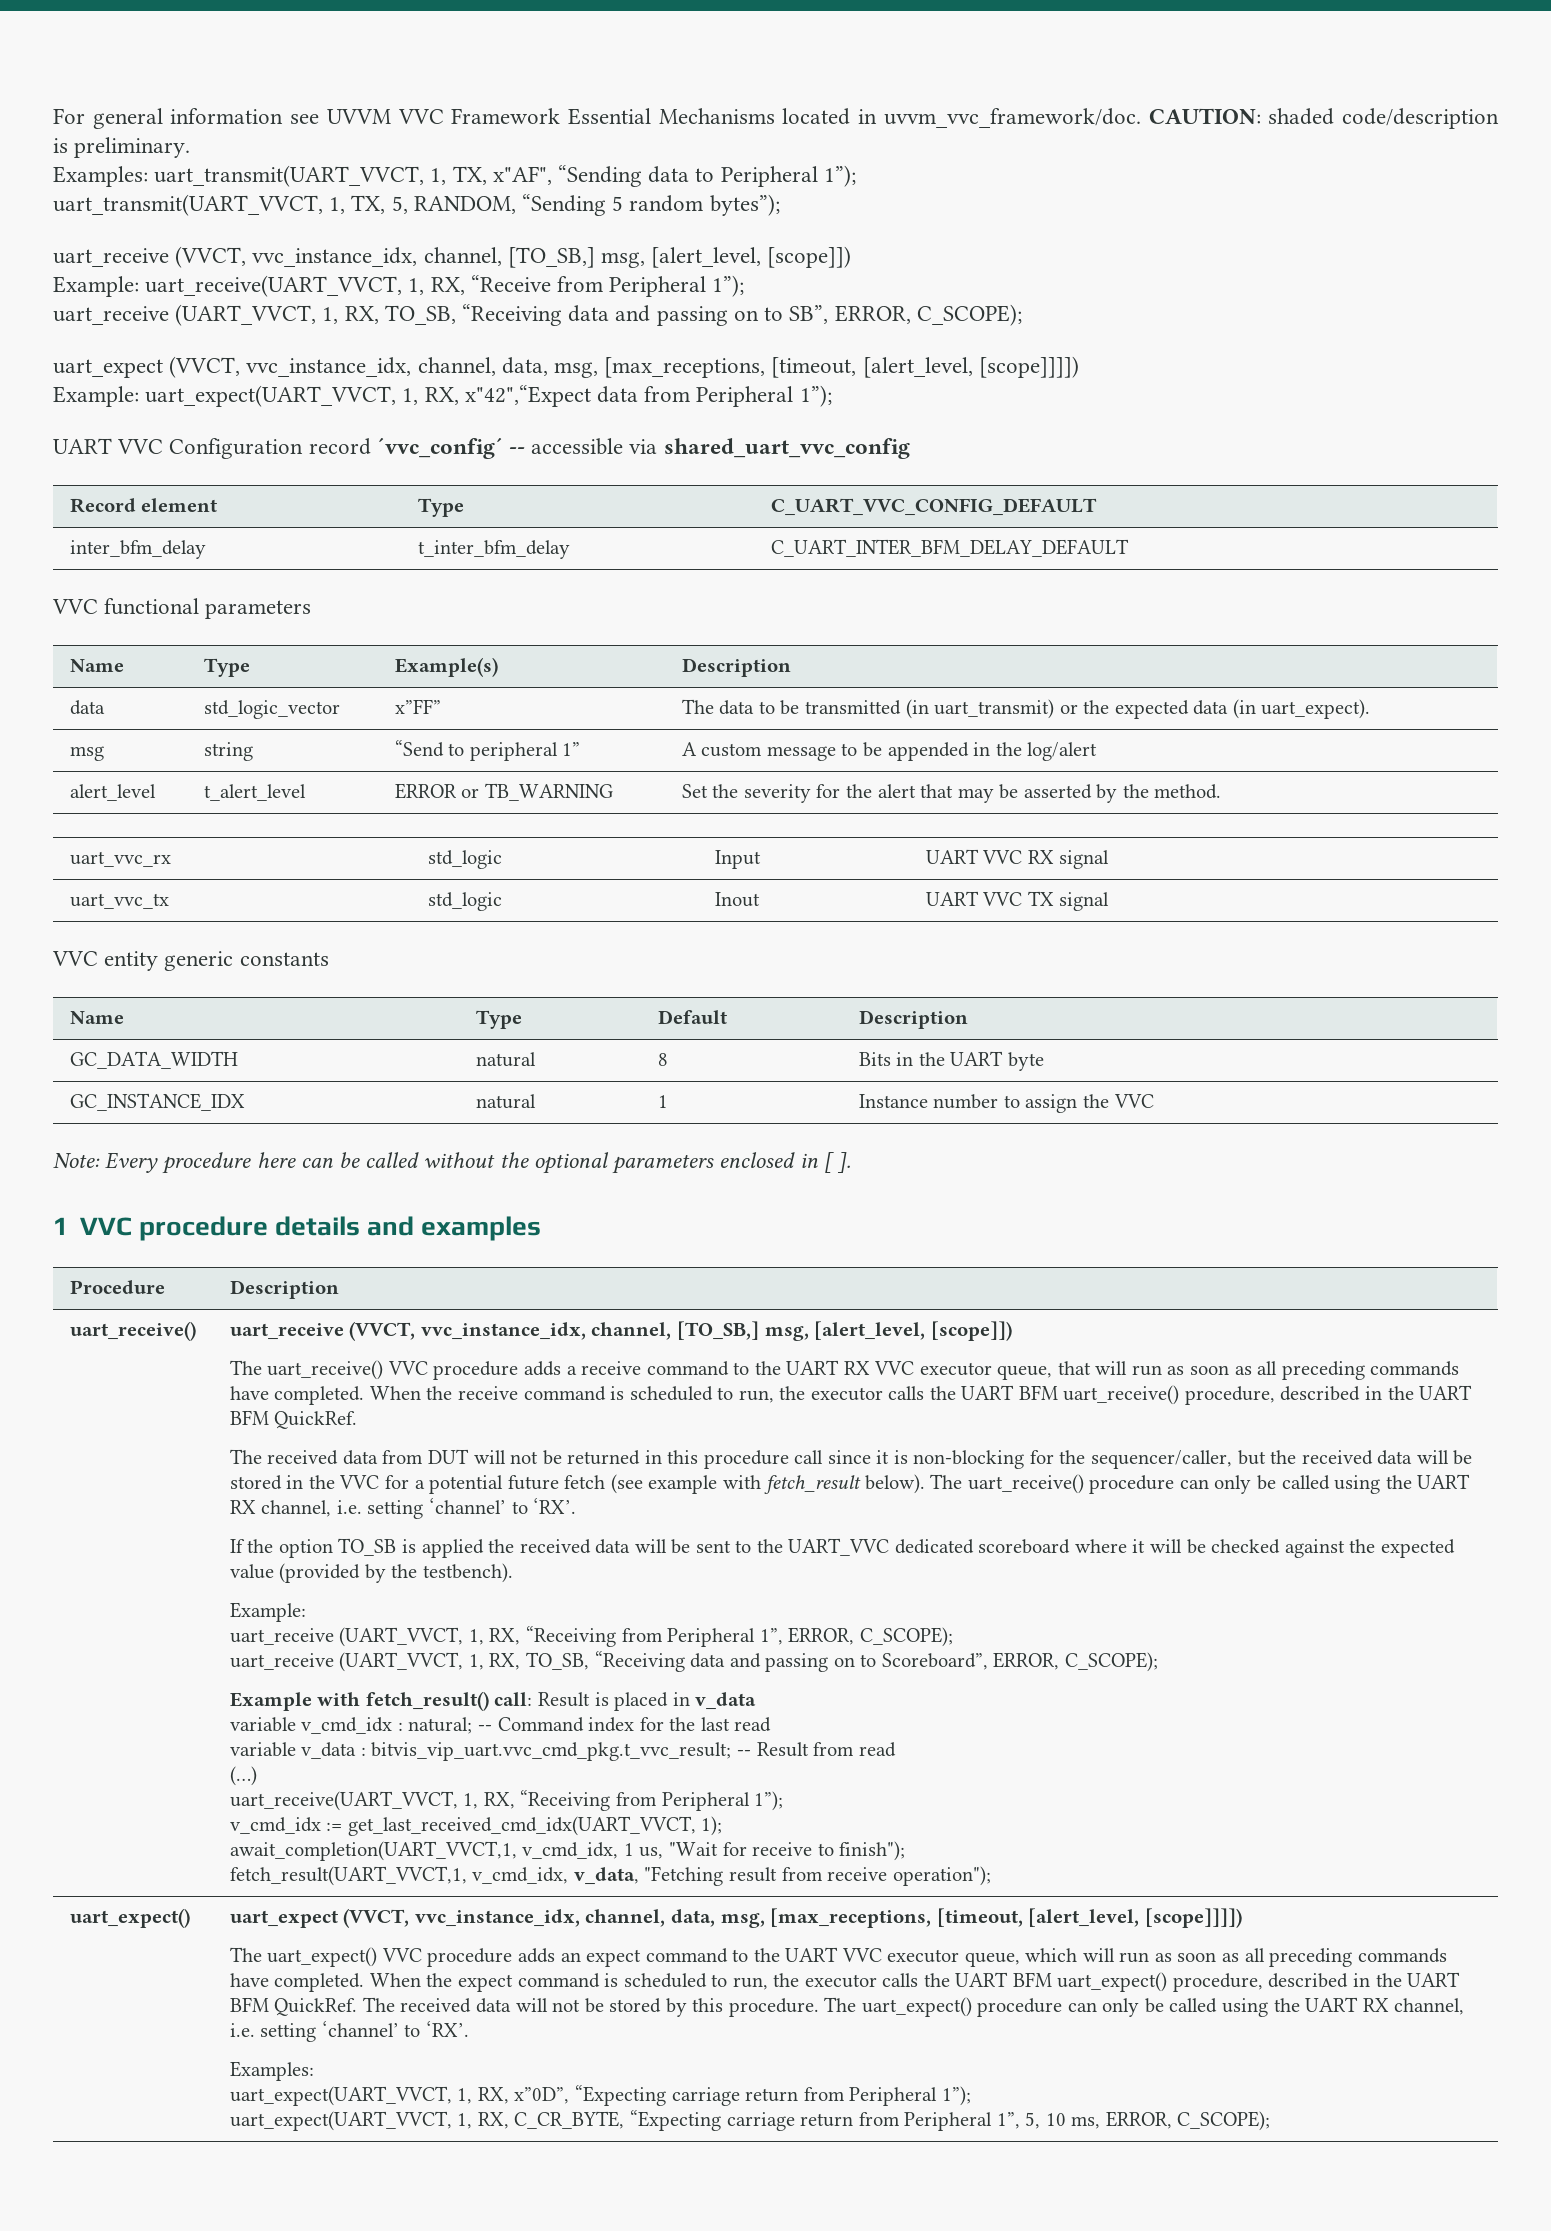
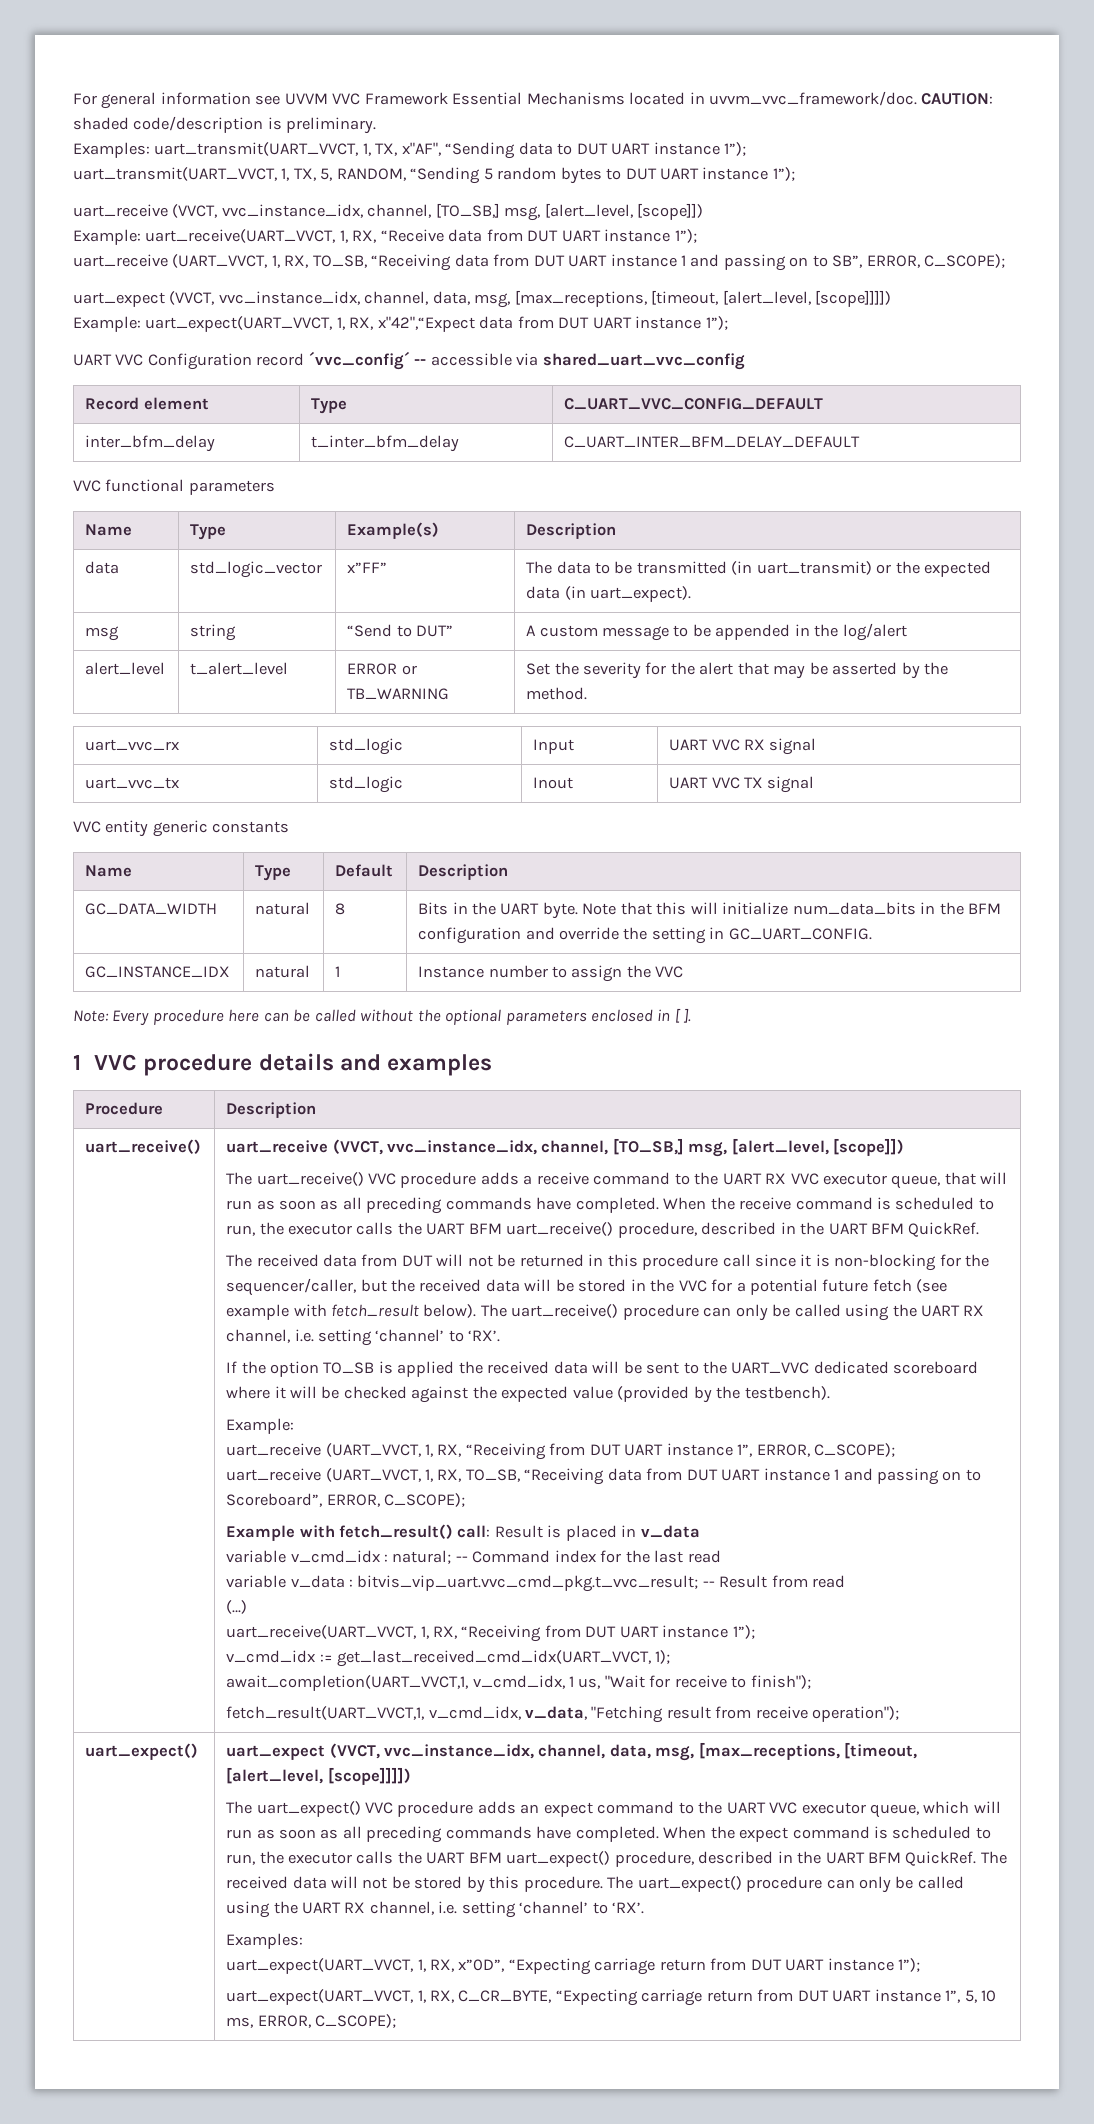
- Examples: uart_transmit(UART_VVCT, 1, TX, x"AF", “Sending data to Peripheral 1”);
+ Examples: uart_transmit(UART_VVCT, 1, TX, x"AF", “Sending data to DUT UART instance 1”);
- uart_transmit(UART_VVCT, 1, TX, 5, RANDOM, “Sending 5 random bytes”);
+ uart_transmit(UART_VVCT, 1, TX, 5, RANDOM, “Sending 5 random bytes to DUT UART instance 1”);
- Example: uart_receive(UART_VVCT, 1, RX, “Receive from Peripheral 1”);
+ Example: uart_receive(UART_VVCT, 1, RX, “Receive data from DUT UART instance 1”);
- uart_receive (UART_VVCT, 1, RX, TO_SB, “Receiving data and passing on to SB”, ERROR, C_SCOPE);
+ uart_receive (UART_VVCT, 1, RX, TO_SB, “Receiving data from DUT UART instance 1 and passing on to SB”, ERROR, C_SCOPE);
- Example: uart_expect(UART_VVCT, 1, RX, x"42",“Expect data from Peripheral 1”);
+ Example: uart_expect(UART_VVCT, 1, RX, x"42",“Expect data from DUT UART instance 1”);
- msg | string | “Send to peripheral 1” | A custom message to be appended in the log/alert
+ msg | string | “Send to DUT” | A custom message to be appended in the log/alert
- GC_DATA_WIDTH | natural | 8 | Bits in the UART byte
+ GC_DATA_WIDTH | natural | 8 | Bits in the UART byte. Note that this will initialize num_data_bits in the BFM configuration and override the setting in GC_UART_CONFIG.
- uart_receive (UART_VVCT, 1, RX, “Receiving from Peripheral 1”, ERROR, C_SCOPE);
+ uart_receive (UART_VVCT, 1, RX, “Receiving from DUT UART instance 1”, ERROR, C_SCOPE);
- uart_receive (UART_VVCT, 1, RX, TO_SB, “Receiving data and passing on to Scoreboard”, ERROR, C_SCOPE);
+ uart_receive (UART_VVCT, 1, RX, TO_SB, “Receiving data from DUT UART instance 1 and passing on to Scoreboard”, ERROR, C_SCOPE);
- uart_receive(UART_VVCT, 1, RX, “Receiving from Peripheral 1”);
+ uart_receive(UART_VVCT, 1, RX, “Receiving from DUT UART instance 1”);
- uart_expect(UART_VVCT, 1, RX, x”0D”, “Expecting carriage return from Peripheral 1”);
+ uart_expect(UART_VVCT, 1, RX, x”0D”, “Expecting carriage return from DUT UART instance 1”);
- uart_expect(UART_VVCT, 1, RX, C_CR_BYTE, “Expecting carriage return from Peripheral 1”, 5, 10 ms, ERROR, C_SCOPE);
+ uart_expect(UART_VVCT, 1, RX, C_CR_BYTE, “Expecting carriage return from DUT UART instance 1”, 5, 10 ms, ERROR, C_SCOPE);

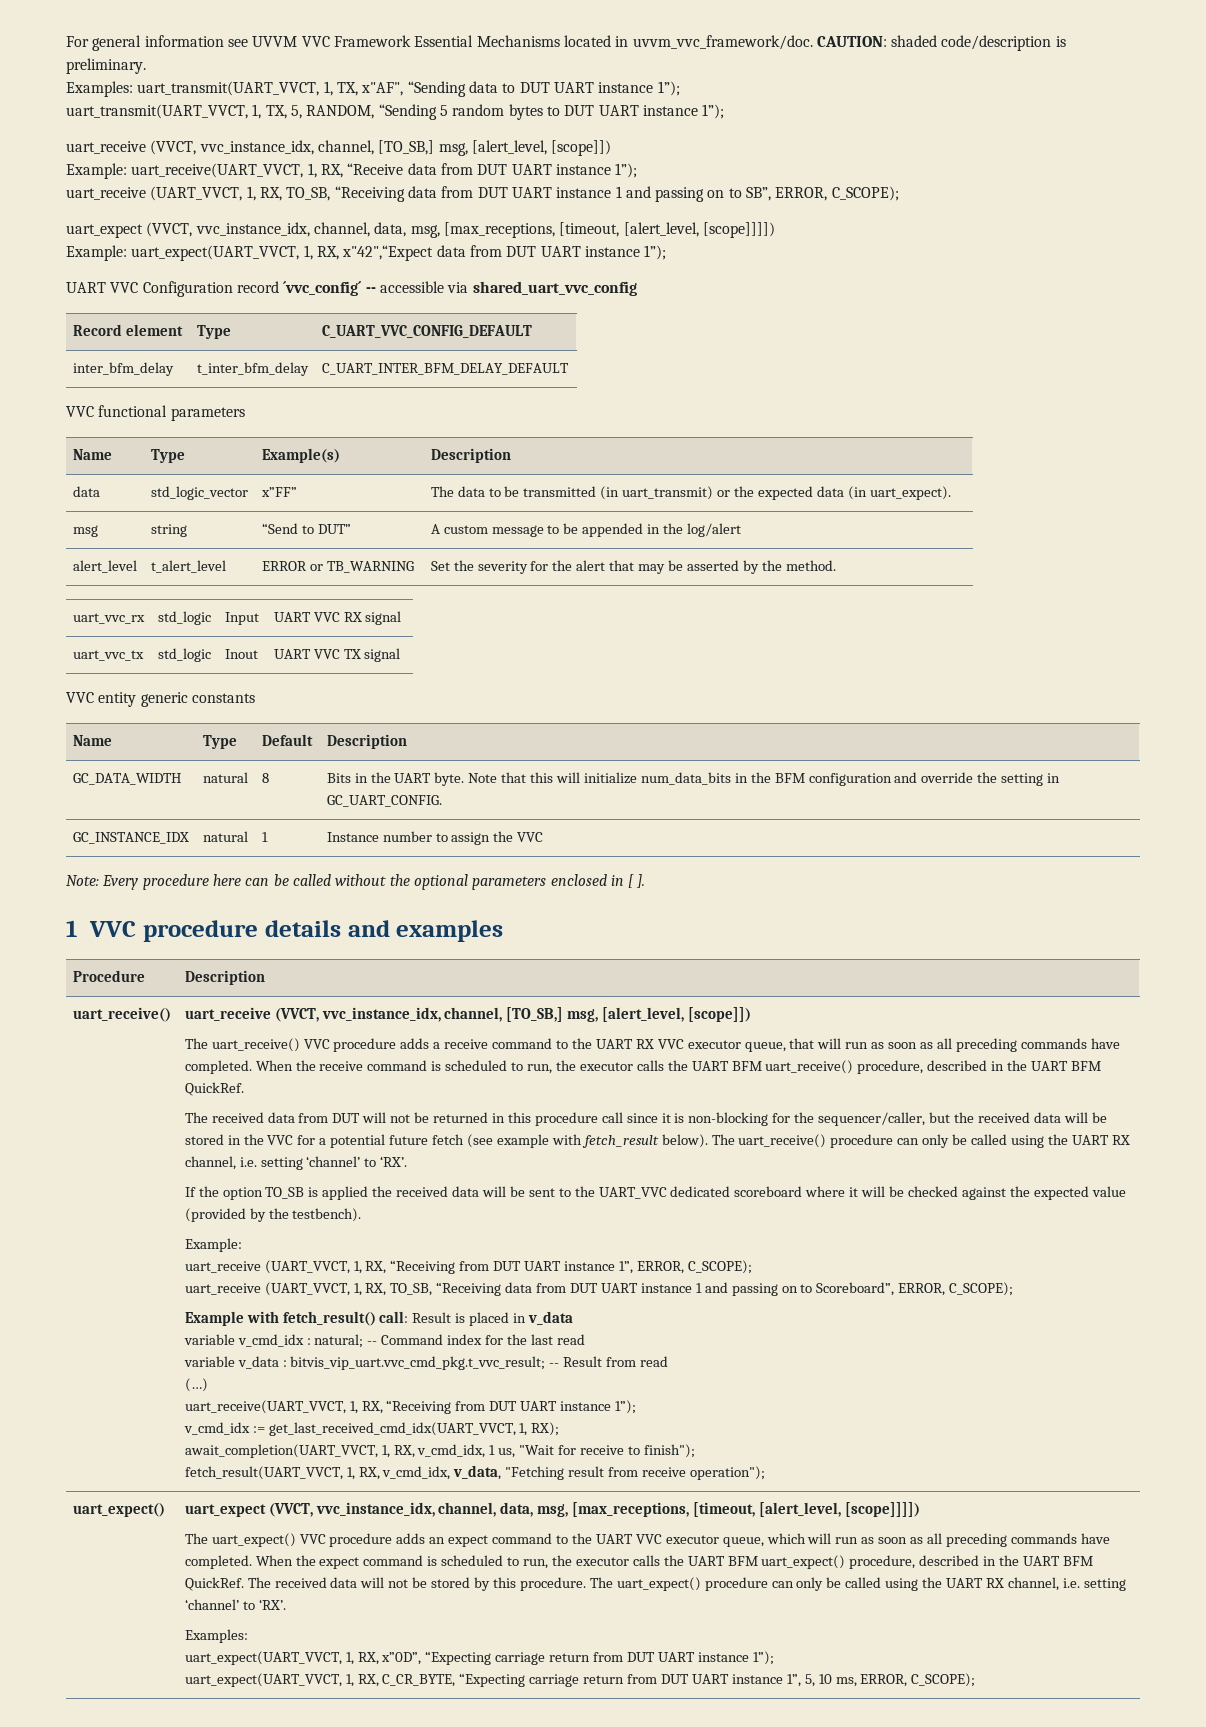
- v_cmd_idx := get_last_received_cmd_idx(UART_VVCT, 1);
- await_completion(UART_VVCT,1, v_cmd_idx, 1 us, "Wait for receive to finish");
+ v_cmd_idx := get_last_received_cmd_idx(UART_VVCT, 1, RX);
+ await_completion(UART_VVCT, 1, RX, v_cmd_idx, 1 us, "Wait for receive to finish");
- fetch_result(UART_VVCT,1, v_cmd_idx, v_data, "Fetching result from receive operation");
+ fetch_result(UART_VVCT, 1, RX, v_cmd_idx, v_data, "Fetching result from receive operation");

